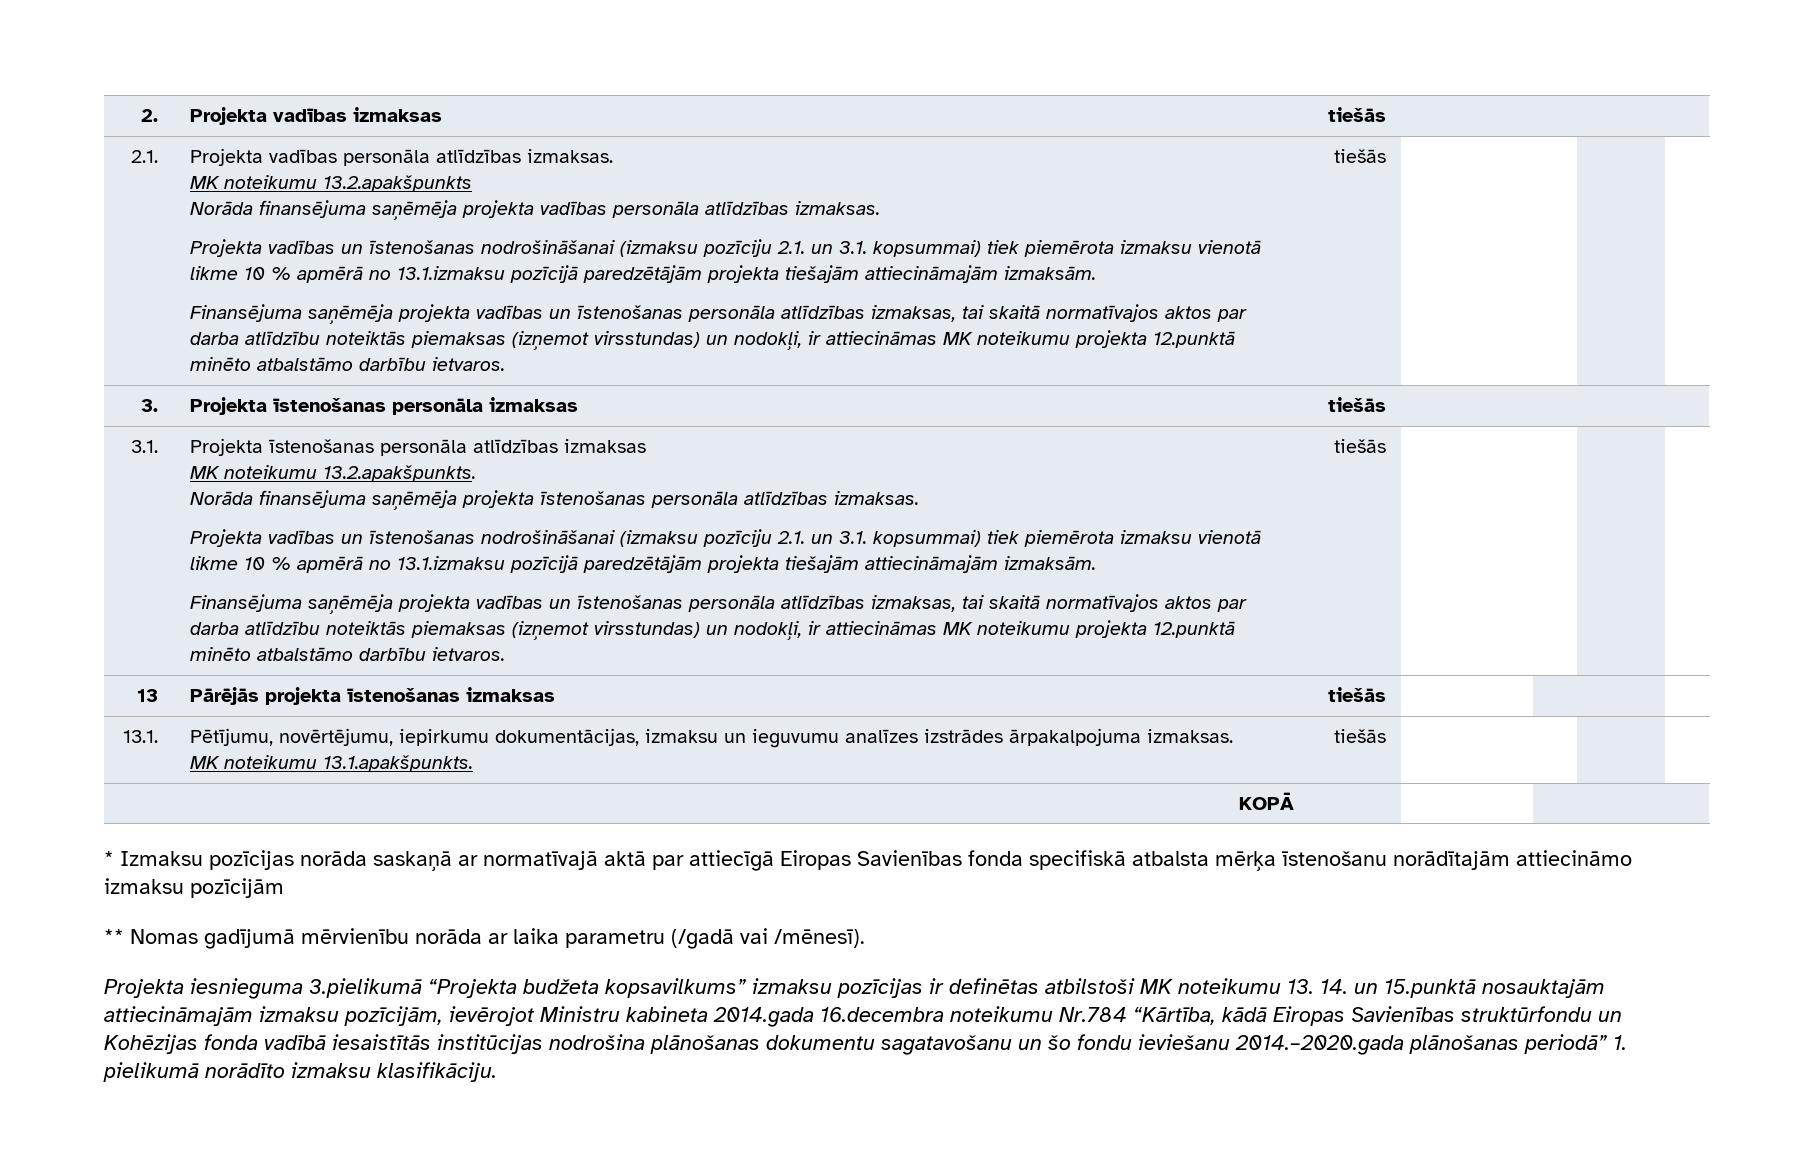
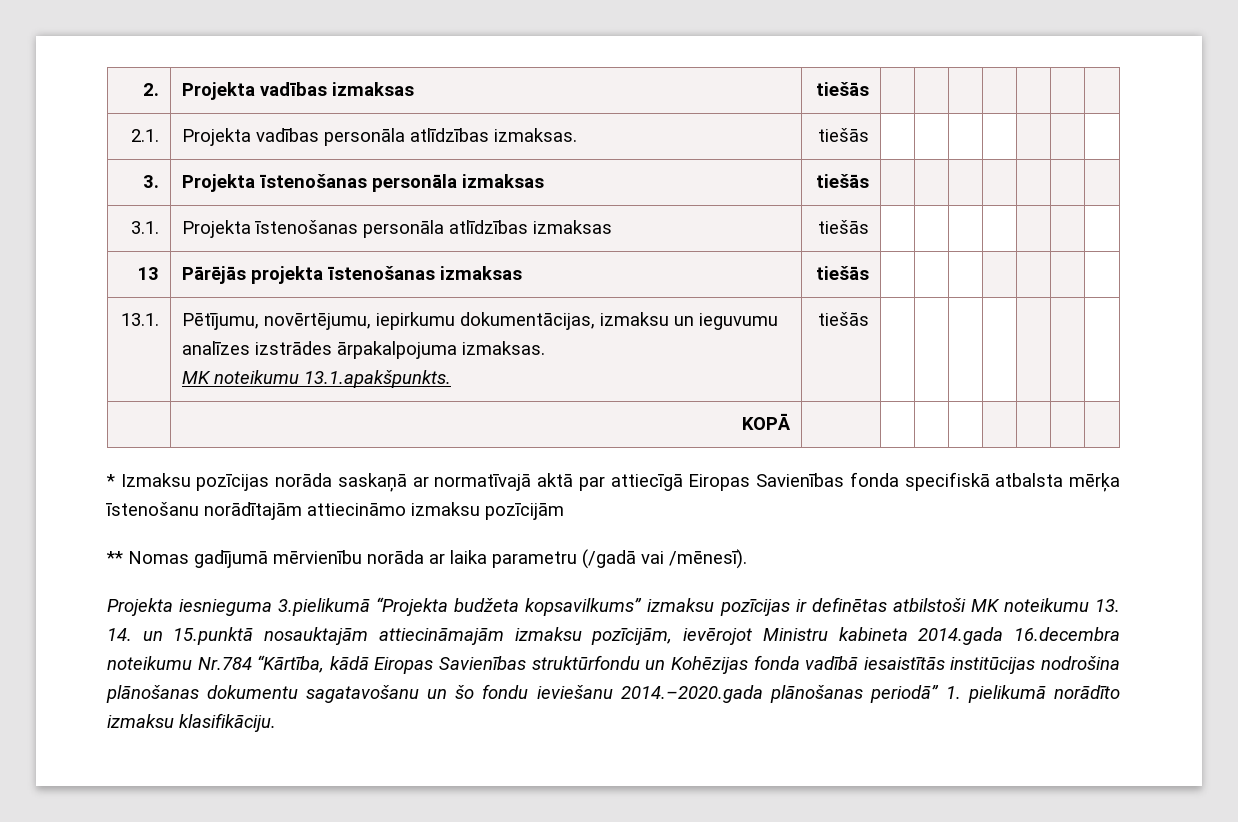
- MK noteikumu 13.2.apakšpunkts
- Norāda finansējuma saņēmēja projekta vadības personāla atlīdzības izmaksas.
- Projekta vadības un īstenošanas nodrošināšanai (izmaksu pozīciju 2.1. un 3.1. kopsummai) tiek piemērota izmaksu vienotā likme 10 % apmērā no 13.1.izmaksu pozīcijā paredzētājām projekta tiešajām attiecināmajām izmaksām.
- Finansējuma saņēmēja projekta vadības un īstenošanas personāla atlīdzības izmaksas, tai skaitā normatīvajos aktos par darba atlīdzību noteiktās piemaksas (izņemot virsstundas) un nodokļi, ir attiecināmas MK noteikumu projekta 12.punktā minēto atbalstāmo darbību ietvaros.
- MK noteikumu 13.2.apakšpunkts.
- Norāda finansējuma saņēmēja projekta īstenošanas personāla atlīdzības izmaksas.
- Projekta vadības un īstenošanas nodrošināšanai (izmaksu pozīciju 2.1. un 3.1. kopsummai) tiek piemērota izmaksu vienotā likme 10 % apmērā no 13.1.izmaksu pozīcijā paredzētājām projekta tiešajām attiecināmajām izmaksām.
- Finansējuma saņēmēja projekta vadības un īstenošanas personāla atlīdzības izmaksas, tai skaitā normatīvajos aktos par darba atlīdzību noteiktās piemaksas (izņemot virsstundas) un nodokļi, ir attiecināmas MK noteikumu projekta 12.punktā minēto atbalstāmo darbību ietvaros.

